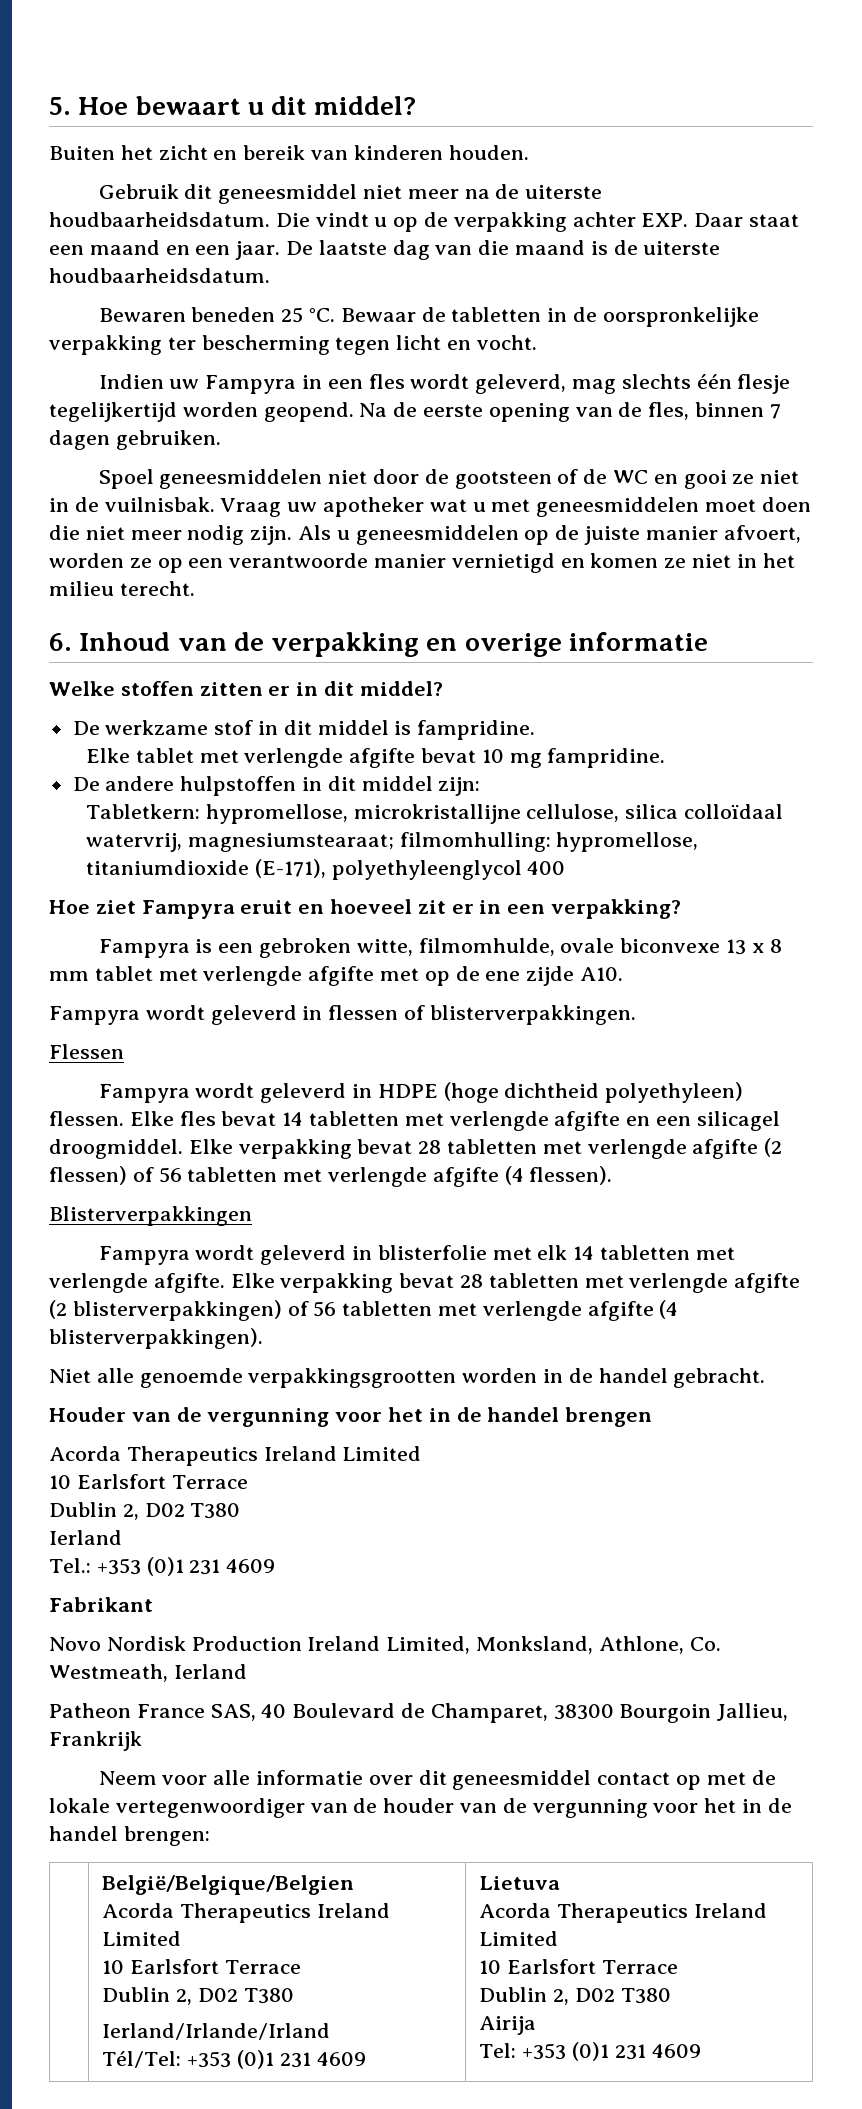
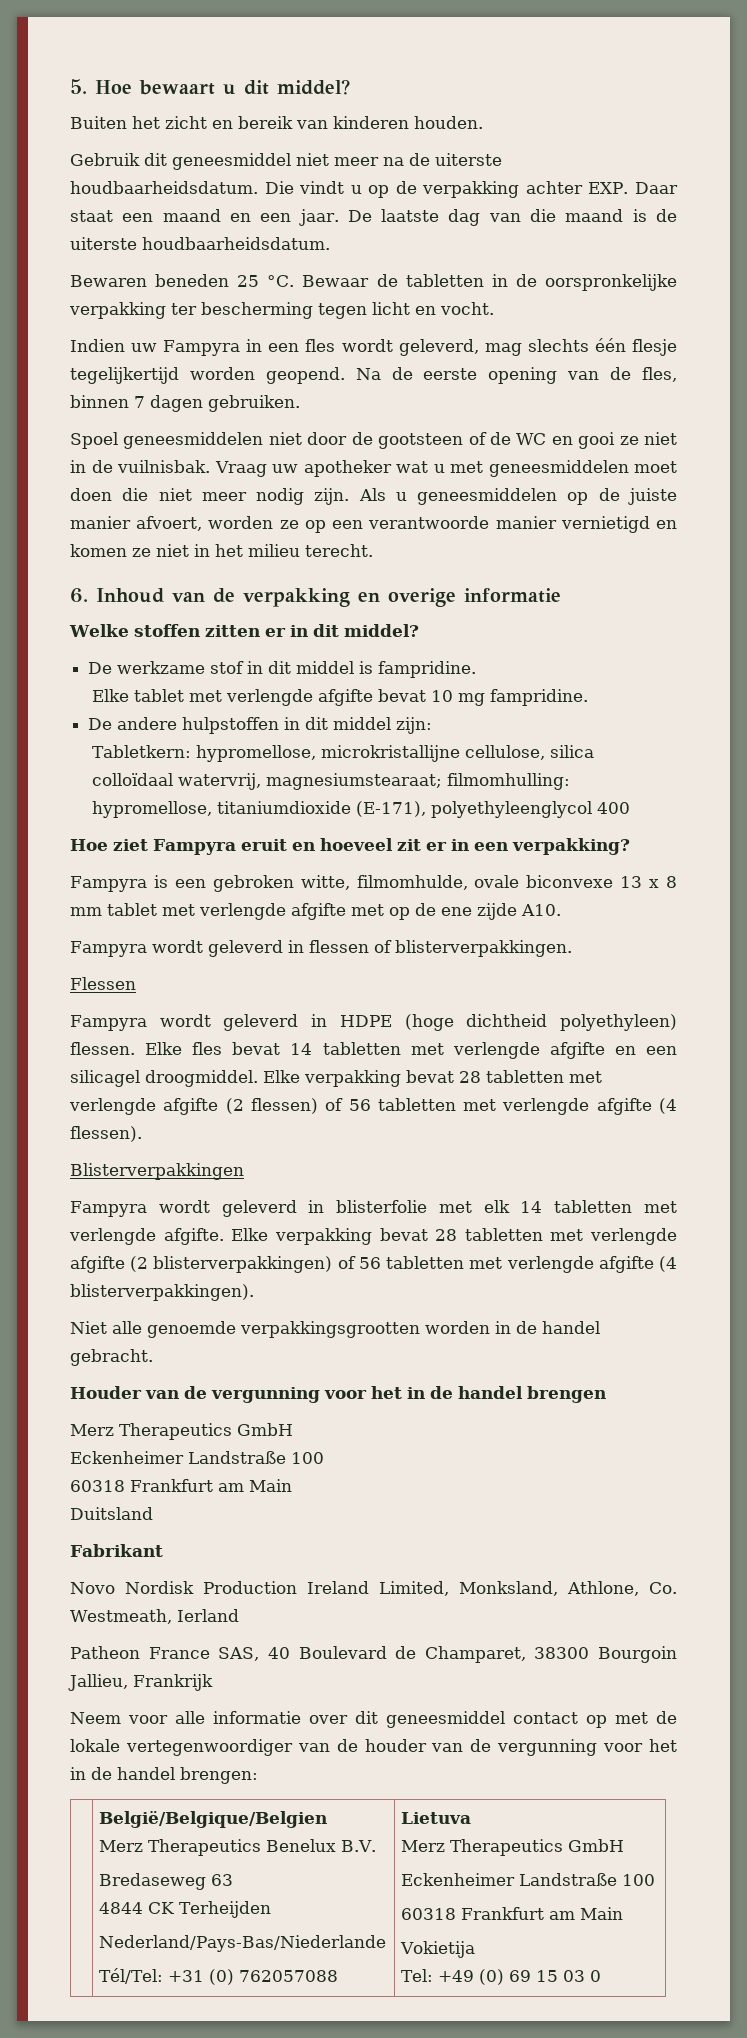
  Houder van de vergunning voor het in de handel brengen
- Acorda Therapeutics Ireland Limited
- 10 Earlsfort Terrace
- Dublin 2, D02 T380
- Ierland
- Tel.: +353 (0)1 231 4609
+ Merz Therapeutics GmbH
+ Eckenheimer Landstraße 100
+ 60318 Frankfurt am Main
+ Duitsland
  | België/Belgique/Belgien
- Acorda Therapeutics Ireland Limited
- 10 Earlsfort Terrace
- Dublin 2, D02 T380
- Ierland/Irlande/Irland
- Tél/Tel: +353 (0)1 231 4609 | Lietuva
- Acorda Therapeutics Ireland Limited
- 10 Earlsfort Terrace
- Dublin 2, D02 T380
- Airija
- Tel: +353 (0)1 231 4609
+ Merz Therapeutics Benelux B.V.
+ Bredaseweg 63
+ 4844 CK Terheijden
+ Nederland/Pays-Bas/Niederlande
+ Tél/Tel: +31 (0) 762057088 | Lietuva
+ Merz Therapeutics GmbH
+ Eckenheimer Landstraße 100
+ 60318 Frankfurt am Main
+ Vokietija
+ Tel: +49 (0) 69 15 03 0

